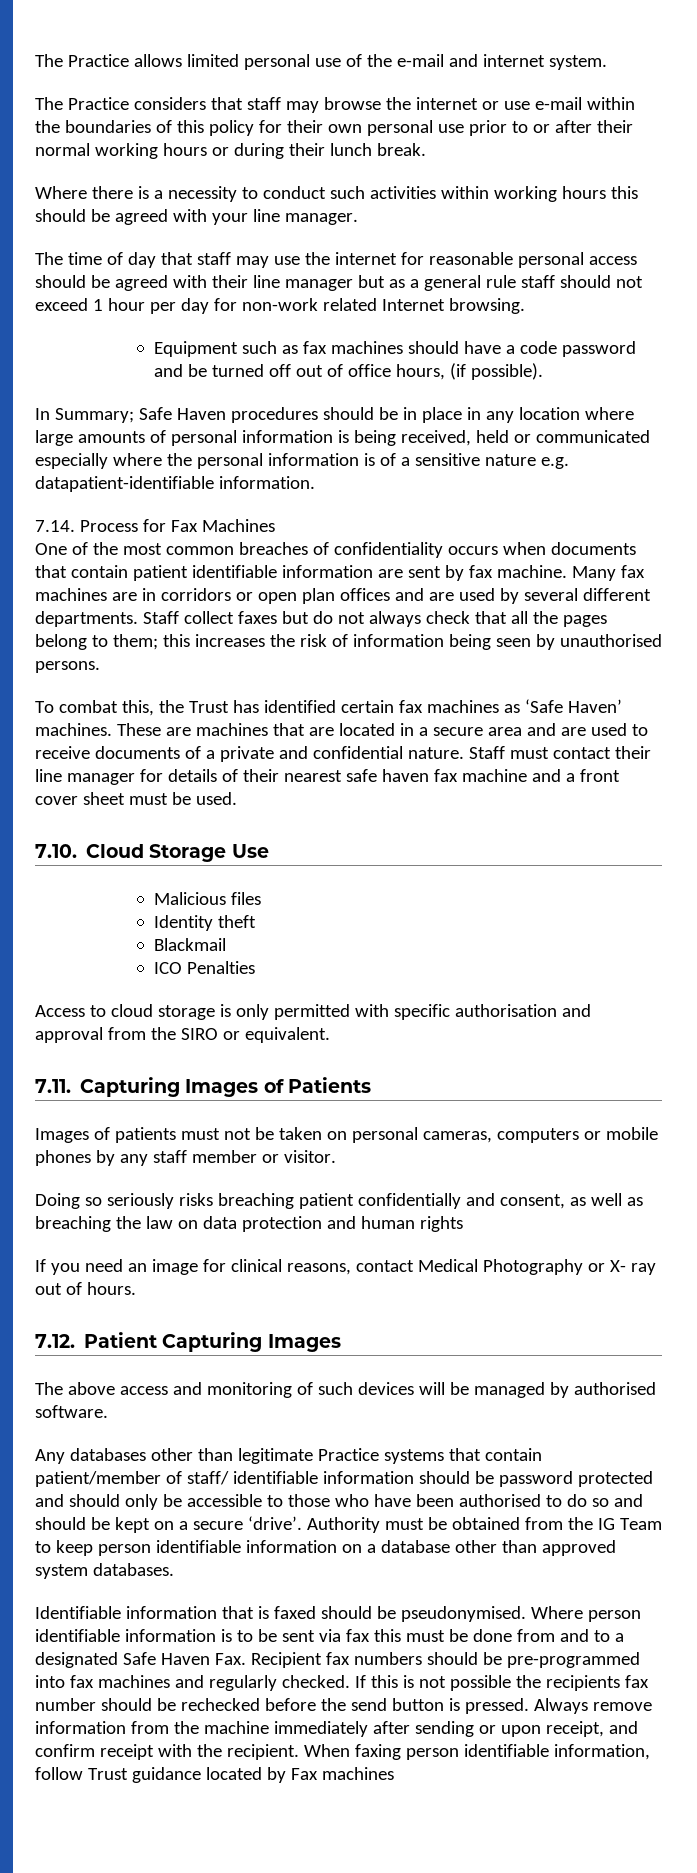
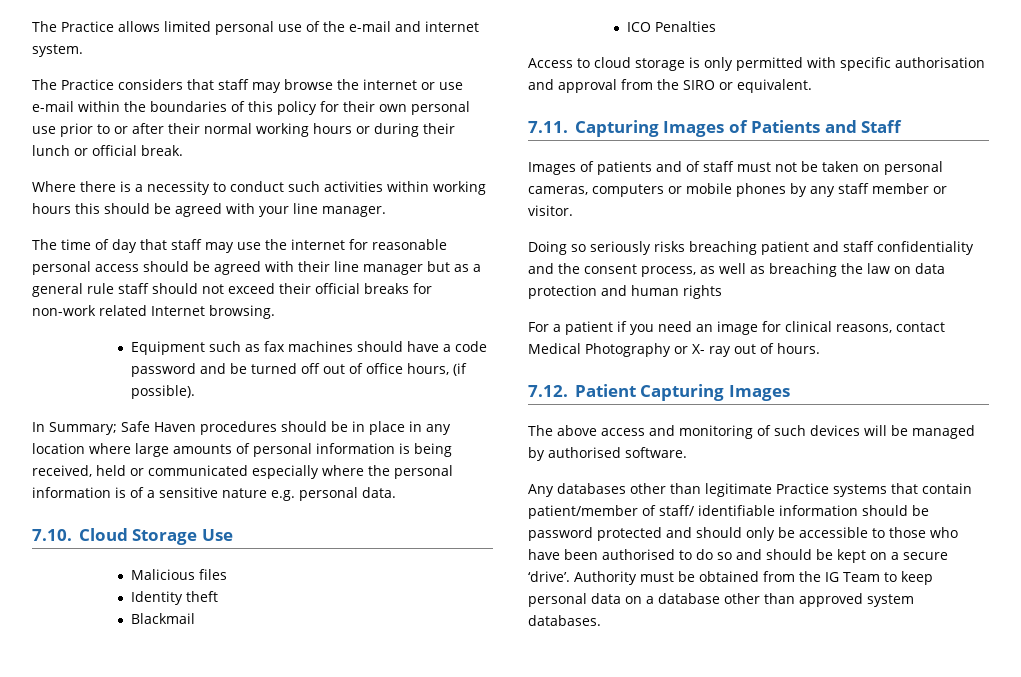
- The Practice considers that staff may browse the internet or use e-mail within the boundaries of this policy for their own personal use prior to or after their normal working hours or during their lunch break.
+ The Practice considers that staff may browse the internet or use e-mail within the boundaries of this policy for their own personal use prior to or after their normal working hours or during their lunch or official break.
- The time of day that staff may use the internet for reasonable personal access should be agreed with their line manager but as a general rule staff should not exceed 1 hour per day for non-work related Internet browsing.
+ The time of day that staff may use the internet for reasonable personal access should be agreed with their line manager but as a general rule staff should not exceed their official breaks for non-work related Internet browsing.
- In Summary; Safe Haven procedures should be in place in any location where large amounts of personal information is being received, held or communicated especially where the personal information is of a sensitive nature e.g. datapatient-identifiable information.
- 7.14. Process for Fax Machines
- One of the most common breaches of confidentiality occurs when documents that contain patient identifiable information are sent by fax machine. Many fax machines are in corridors or open plan offices and are used by several different departments. Staff collect faxes but do not always check that all the pages belong to them; this increases the risk of information being seen by unauthorised persons.
- To combat this, the Trust has identified certain fax machines as ‘Safe Haven’ machines. These are machines that are located in a secure area and are used to receive documents of a private and confidential nature. Staff must contact their line manager for details of their nearest safe haven fax machine and a front cover sheet must be used.
+ In Summary; Safe Haven procedures should be in place in any location where large amounts of personal information is being received, held or communicated especially where the personal information is of a sensitive nature e.g. personal data.
- 7.11. Capturing Images of Patients
+ 7.11. Capturing Images of Patients and Staff
- Images of patients must not be taken on personal cameras, computers or mobile phones by any staff member or visitor.
+ Images of patients and of staff must not be taken on personal cameras, computers or mobile phones by any staff member or visitor.
- Doing so seriously risks breaching patient confidentially and consent, as well as breaching the law on data protection and human rights
+ Doing so seriously risks breaching patient and staff confidentiality and the consent process, as well as breaching the law on data protection and human rights
- If you need an image for clinical reasons, contact Medical Photography or X- ray out of hours.
+ For a patient if you need an image for clinical reasons, contact Medical Photography or X- ray out of hours.
- Authority must be obtained from the IG Team to keep person identifiable information on a database other than approved system databases.
+ Authority must be obtained from the IG Team to keep personal data on a database other than approved system databases.
- Identifiable information that is faxed should be pseudonymised. Where person identifiable information is to be sent via fax this must be done from and to a designated Safe Haven Fax. Recipient fax numbers should be pre-programmed into fax machines and regularly checked. If this is not possible the recipients fax number should be rechecked before the send button is pressed. Always remove information from the machine immediately after sending or upon receipt, and confirm receipt with the recipient. When faxing person identifiable information, follow Trust guidance located by Fax machines

